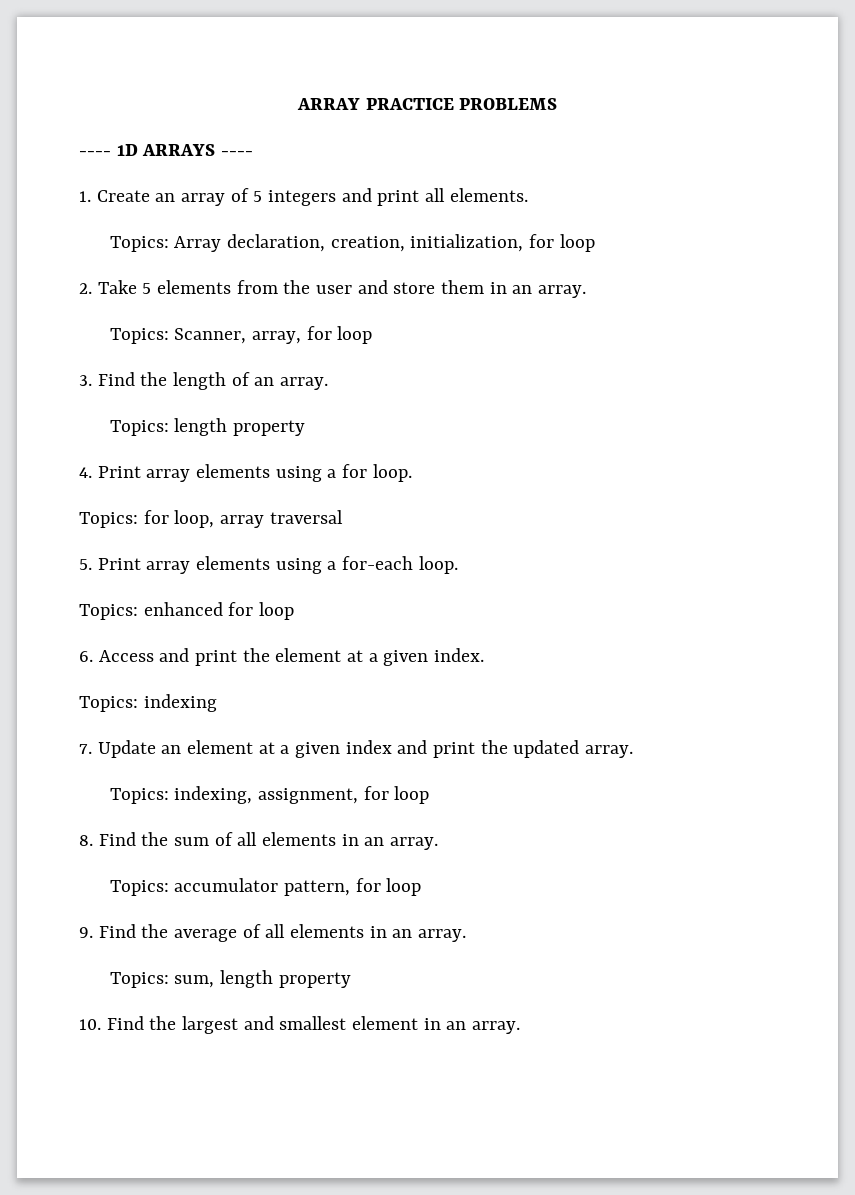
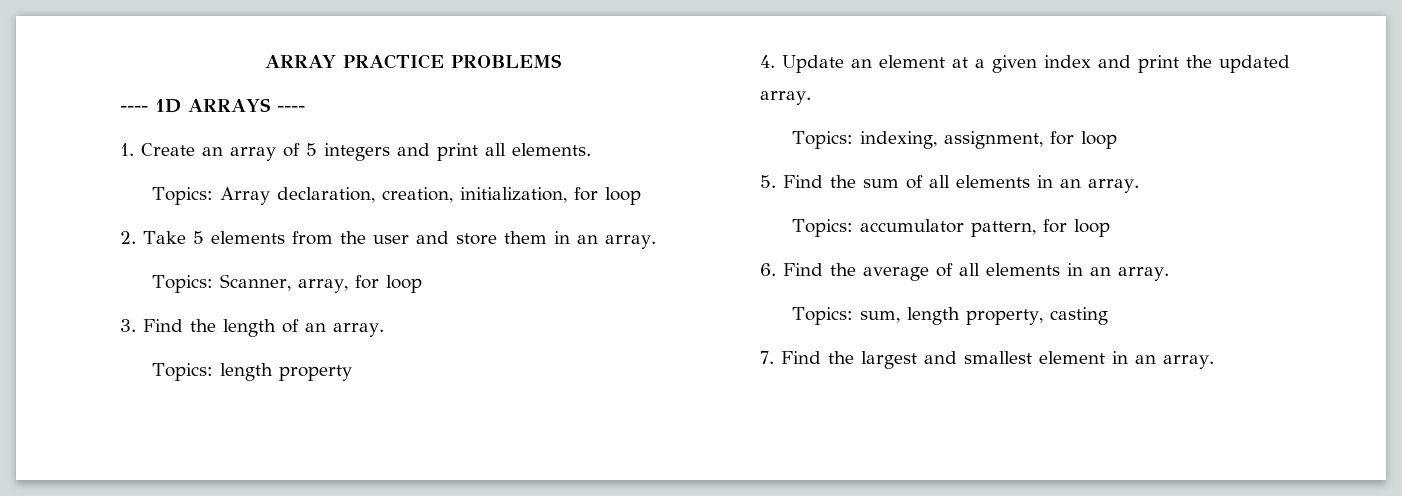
- 4. Print array elements using a for loop.
- Topics: for loop, array traversal
- 5. Print array elements using a for-each loop.
- Topics: enhanced for loop
- 6. Access and print the element at a given index.
- Topics: indexing
- 7. Update an element at a given index and print the updated array.
+ 4. Update an element at a given index and print the updated array.
- 8. Find the sum of all elements in an array.
+ 5. Find the sum of all elements in an array.
- 9. Find the average of all elements in an array.
+ 6. Find the average of all elements in an array.
- Topics: sum, length property
- 10. Find the largest and smallest element in an array.
+ Topics: sum, length property, casting
+ 7. Find the largest and smallest element in an array.

